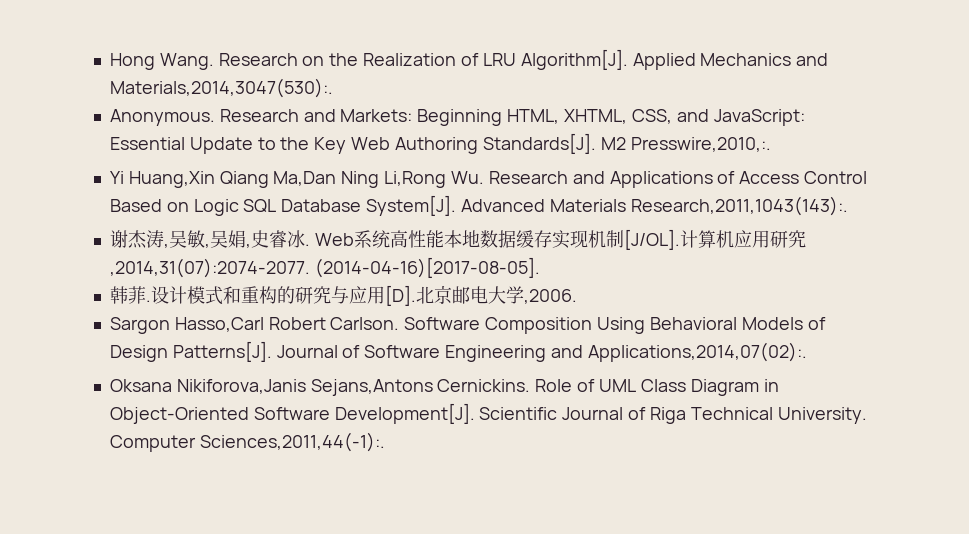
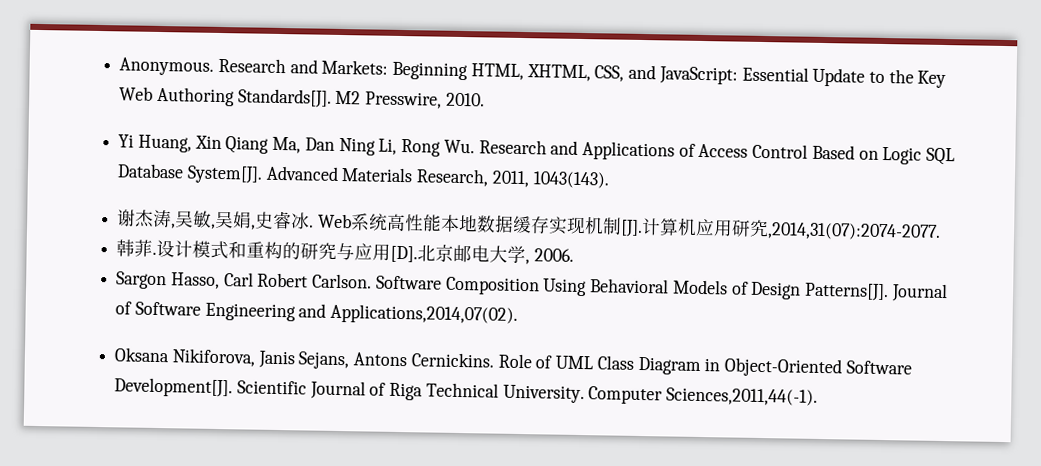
- Hong Wang. Research on the Realization of LRU Algorithm[J]. Applied Mechanics and Materials,2014,3047(530):.
- M2 Presswire,2010,:.
+ M2 Presswire, 2010.
- Yi Huang,Xin Qiang Ma,Dan Ning Li,Rong Wu. Research and Applications of Access Control Based on Logic SQL Database System[J].
+ Yi Huang, Xin Qiang Ma, Dan Ning Li, Rong Wu. Research and Applications of Access Control Based on Logic SQL Database System[J].
- Advanced Materials Research,2011,1043(143):.
+ Advanced Materials Research, 2011, 1043(143).
- Web系统高性能本地数据缓存实现机制[J/OL].计算机应用研究,2014,31(07):2074-2077. (2014-04-16)[2017-08-05].
+ Web系统高性能本地数据缓存实现机制[J].计算机应用研究,2014,31(07):2074-2077.
- 设计模式和重构的研究与应用[D].北京邮电大学,2006.
+ 设计模式和重构的研究与应用[D].北京邮电大学, 2006.
- Sargon Hasso,Carl Robert Carlson.
+ Sargon Hasso, Carl Robert Carlson.
- Journal of Software Engineering and Applications,2014,07(02):.
+ Journal of Software Engineering and Applications,2014,07(02).
- Oksana Nikiforova,Janis Sejans,Antons Cernickins.
+ Oksana Nikiforova, Janis Sejans, Antons Cernickins.
- Computer Sciences,2011,44(-1):.
+ Computer Sciences,2011,44(-1).

